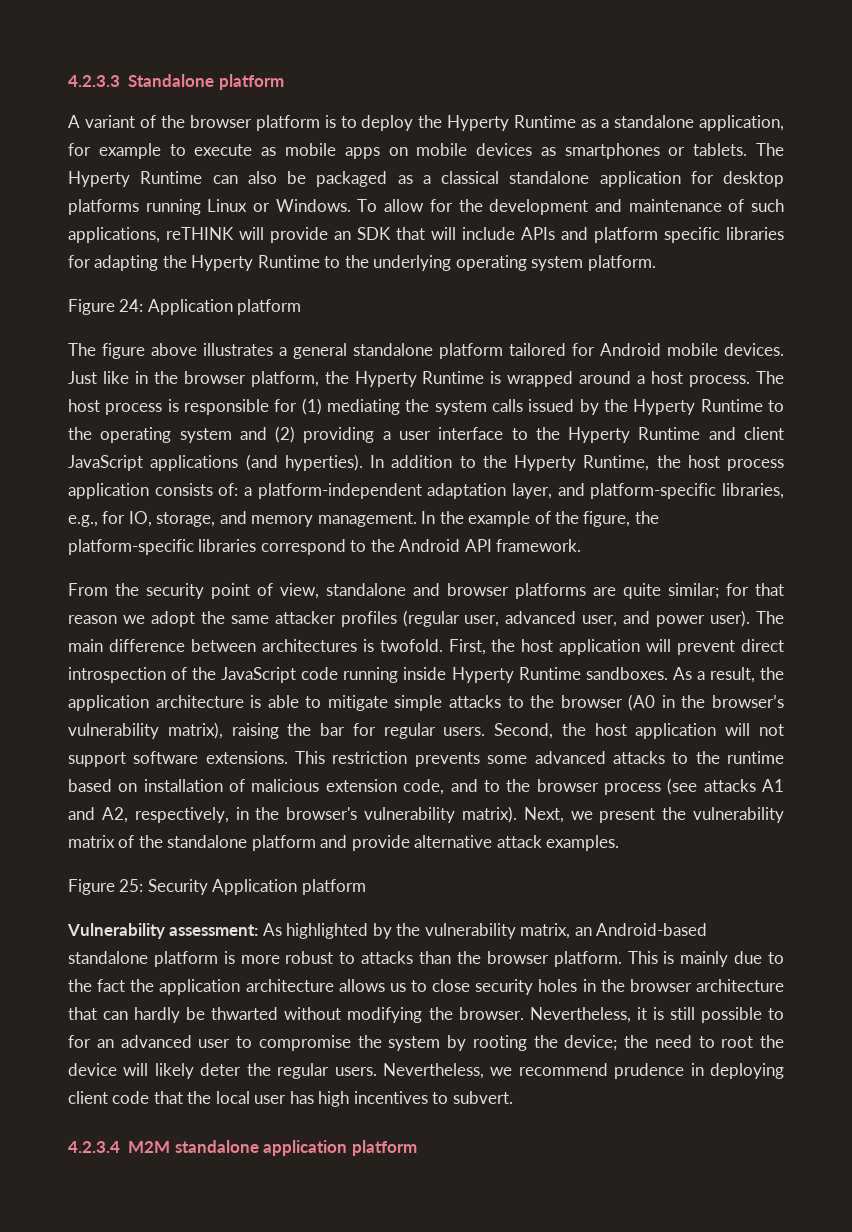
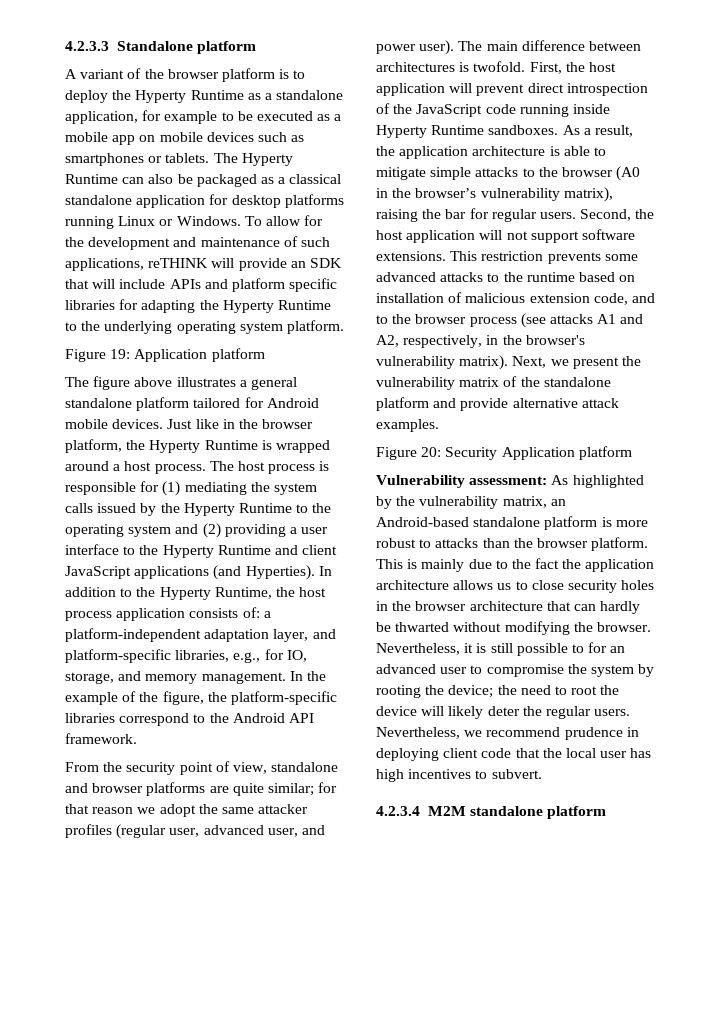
- A variant of the browser platform is to deploy the Hyperty Runtime as a standalone application, for example to execute as mobile apps on mobile devices as smartphones or tablets.
+ A variant of the browser platform is to deploy the Hyperty Runtime as a standalone application, for example to be executed as a mobile app on mobile devices such as smartphones or tablets.
- Figure 24: Application platform
+ Figure 19: Application platform
- The host process is responsible for (1) mediating the system calls issued by the Hyperty Runtime to the operating system and (2) providing a user interface to the Hyperty Runtime and client JavaScript applications (and hyperties).
+ The host process is responsible for (1) mediating the system calls issued by the Hyperty Runtime to the operating system and (2) providing a user interface to the Hyperty Runtime and client JavaScript applications (and Hyperties).
- Figure 25: Security Application platform
+ Figure 20: Security Application platform
- 4.2.3.4 M2M standalone application platform
+ 4.2.3.4 M2M standalone platform

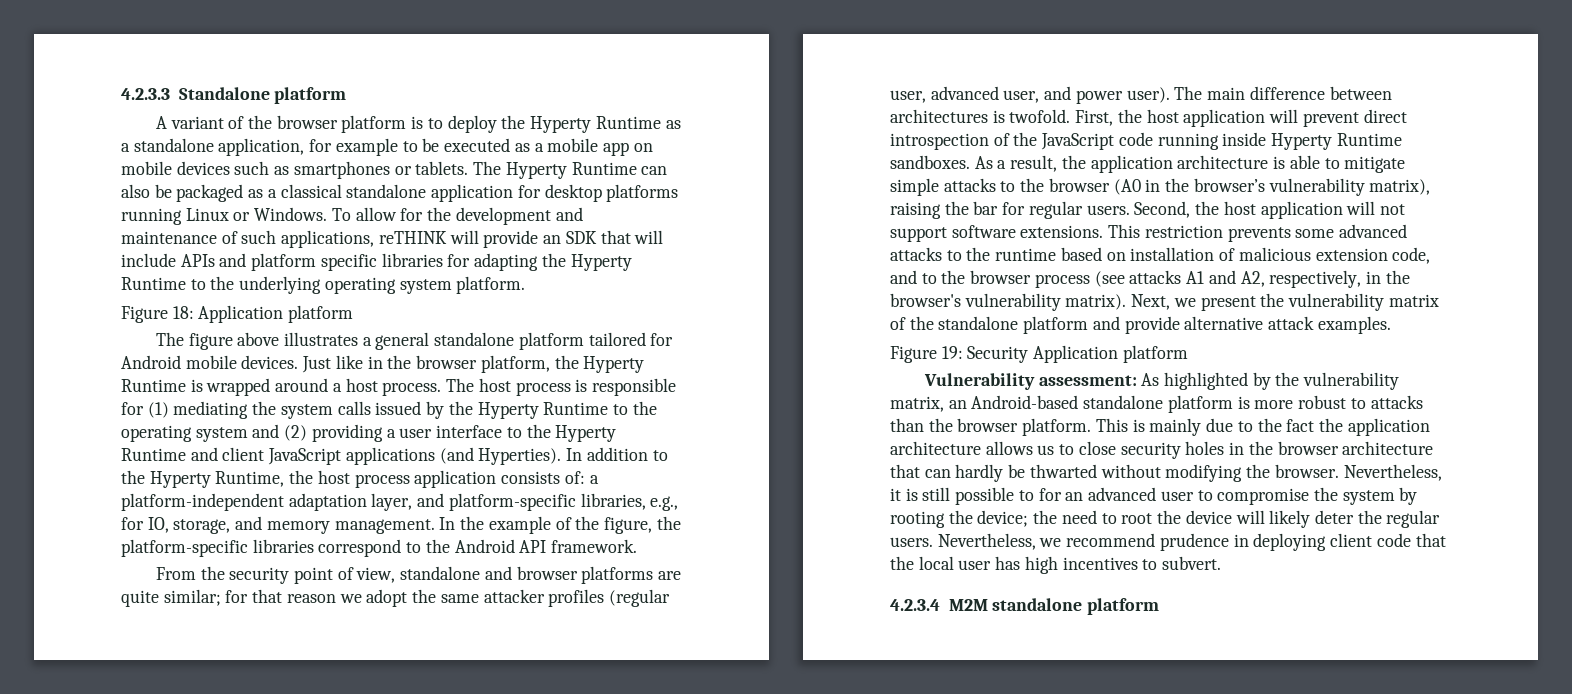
- Figure 19: Application platform
+ Figure 18: Application platform
- Figure 20: Security Application platform
+ Figure 19: Security Application platform

